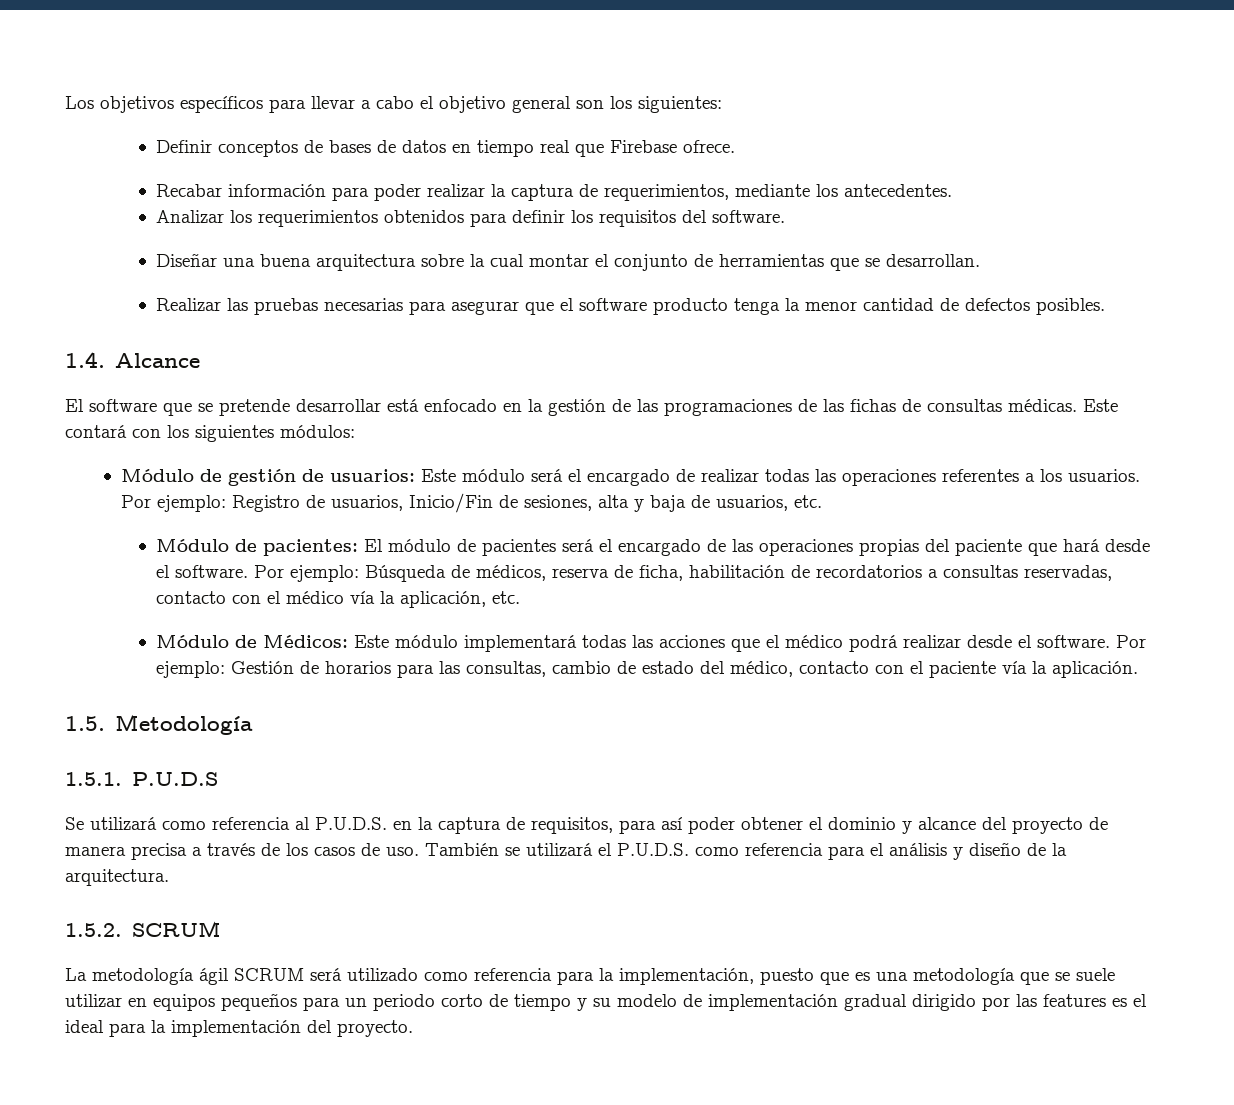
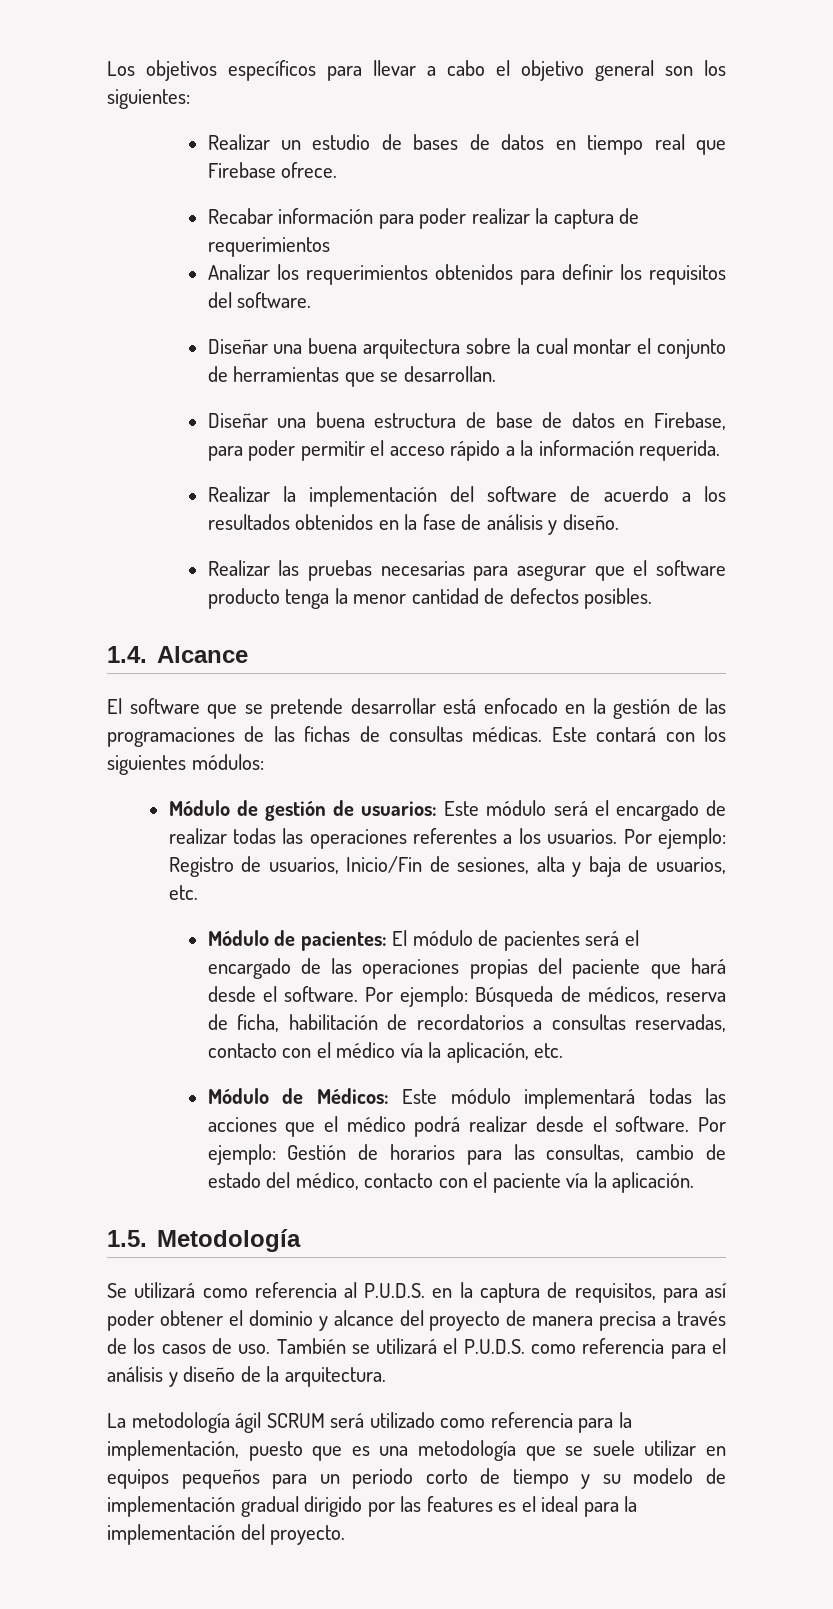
- Definir conceptos de bases de datos en tiempo real que Firebase ofrece.
+ Realizar un estudio de bases de datos en tiempo real que Firebase ofrece.
- Recabar información para poder realizar la captura de requerimientos, mediante los antecedentes.
+ Recabar información para poder realizar la captura de requerimientos
+ Diseñar una buena estructura de base de datos en Firebase, para poder permitir el acceso rápido a la información requerida.
+ Realizar la implementación del software de acuerdo a los resultados obtenidos en la fase de análisis y diseño.
- 1.5.1. P.U.D.S
- 1.5.2. SCRUM

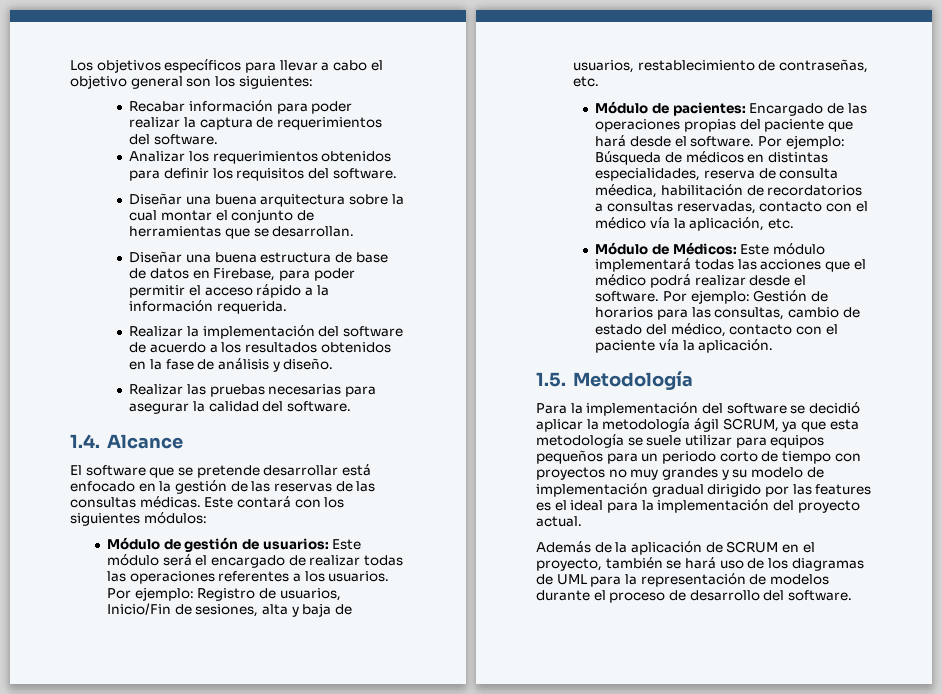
- Realizar un estudio de bases de datos en tiempo real que Firebase ofrece.
- Recabar información para poder realizar la captura de requerimientos
+ Recabar información para poder realizar la captura de requerimientos del software.
- Realizar las pruebas necesarias para asegurar que el software producto tenga la menor cantidad de defectos posibles.
+ Realizar las pruebas necesarias para asegurar la calidad del software.
- El software que se pretende desarrollar está enfocado en la gestión de las programaciones de las fichas de consultas médicas.
+ El software que se pretende desarrollar está enfocado en la gestión de las reservas de las consultas médicas.
- Por ejemplo: Registro de usuarios, Inicio/Fin de sesiones, alta y baja de usuarios, etc.
+ Por ejemplo: Registro de usuarios, Inicio/Fin de sesiones, alta y baja de usuarios, restablecimiento de contraseñas, etc.
- Módulo de pacientes: El módulo de pacientes será el encargado de las operaciones propias del paciente que hará desde el software.
+ Módulo de pacientes: Encargado de las operaciones propias del paciente que hará desde el software.
- Por ejemplo: Búsqueda de médicos, reserva de ficha, habilitación de recordatorios a consultas reservadas, contacto con el médico vía la aplicación, etc.
+ Por ejemplo: Búsqueda de médicos en distintas especialidades, reserva de consulta méedica, habilitación de recordatorios a consultas reservadas, contacto con el médico vía la aplicación, etc.
- Se utilizará como referencia al P.U.D.S. en la captura de requisitos, para así poder obtener el dominio y alcance del proyecto de manera precisa a través de los casos de uso. También se utilizará el P.U.D.S. como referencia para el análisis y diseño de la arquitectura.
- La metodología ágil SCRUM será utilizado como referencia para la implementación, puesto que es una metodología que se suele utilizar en equipos pequeños para un periodo corto de tiempo y su modelo de implementación gradual dirigido por las features es el ideal para la implementación del proyecto.
+ Para la implementación del software se decidió aplicar la metodología ágil SCRUM, ya que esta metodología se suele utilizar para equipos pequeños para un periodo corto de tiempo con proyectos no muy grandes y su modelo de implementación gradual dirigido por las features es el ideal para la implementación del proyecto actual.
+ Además de la aplicación de SCRUM en el proyecto, también se hará uso de los diagramas de UML para la representación de modelos durante el proceso de desarrollo del software.

